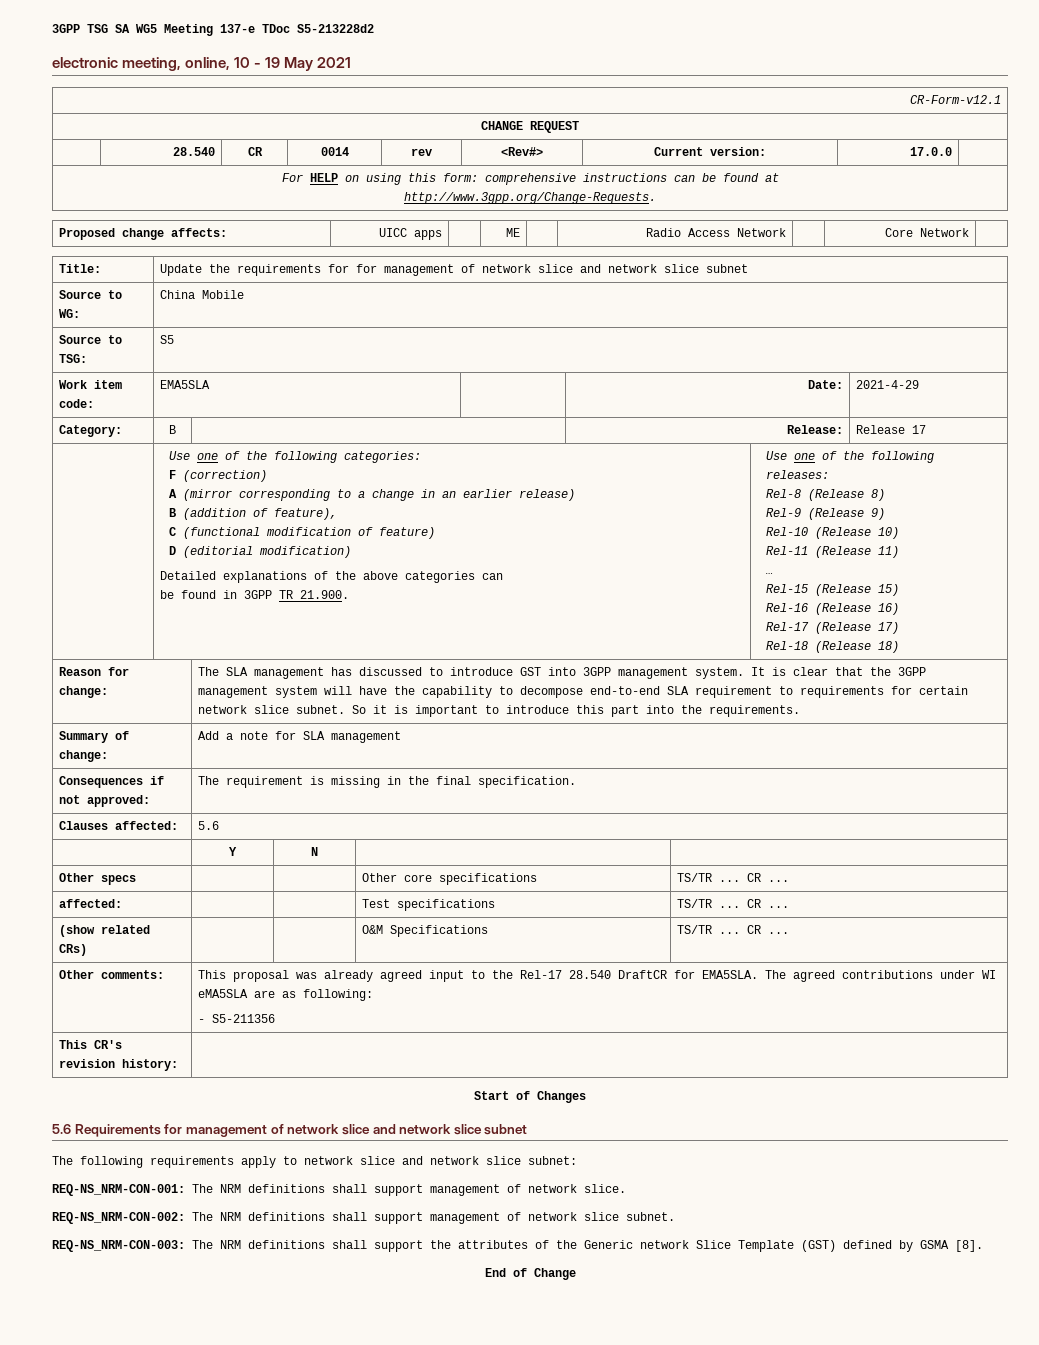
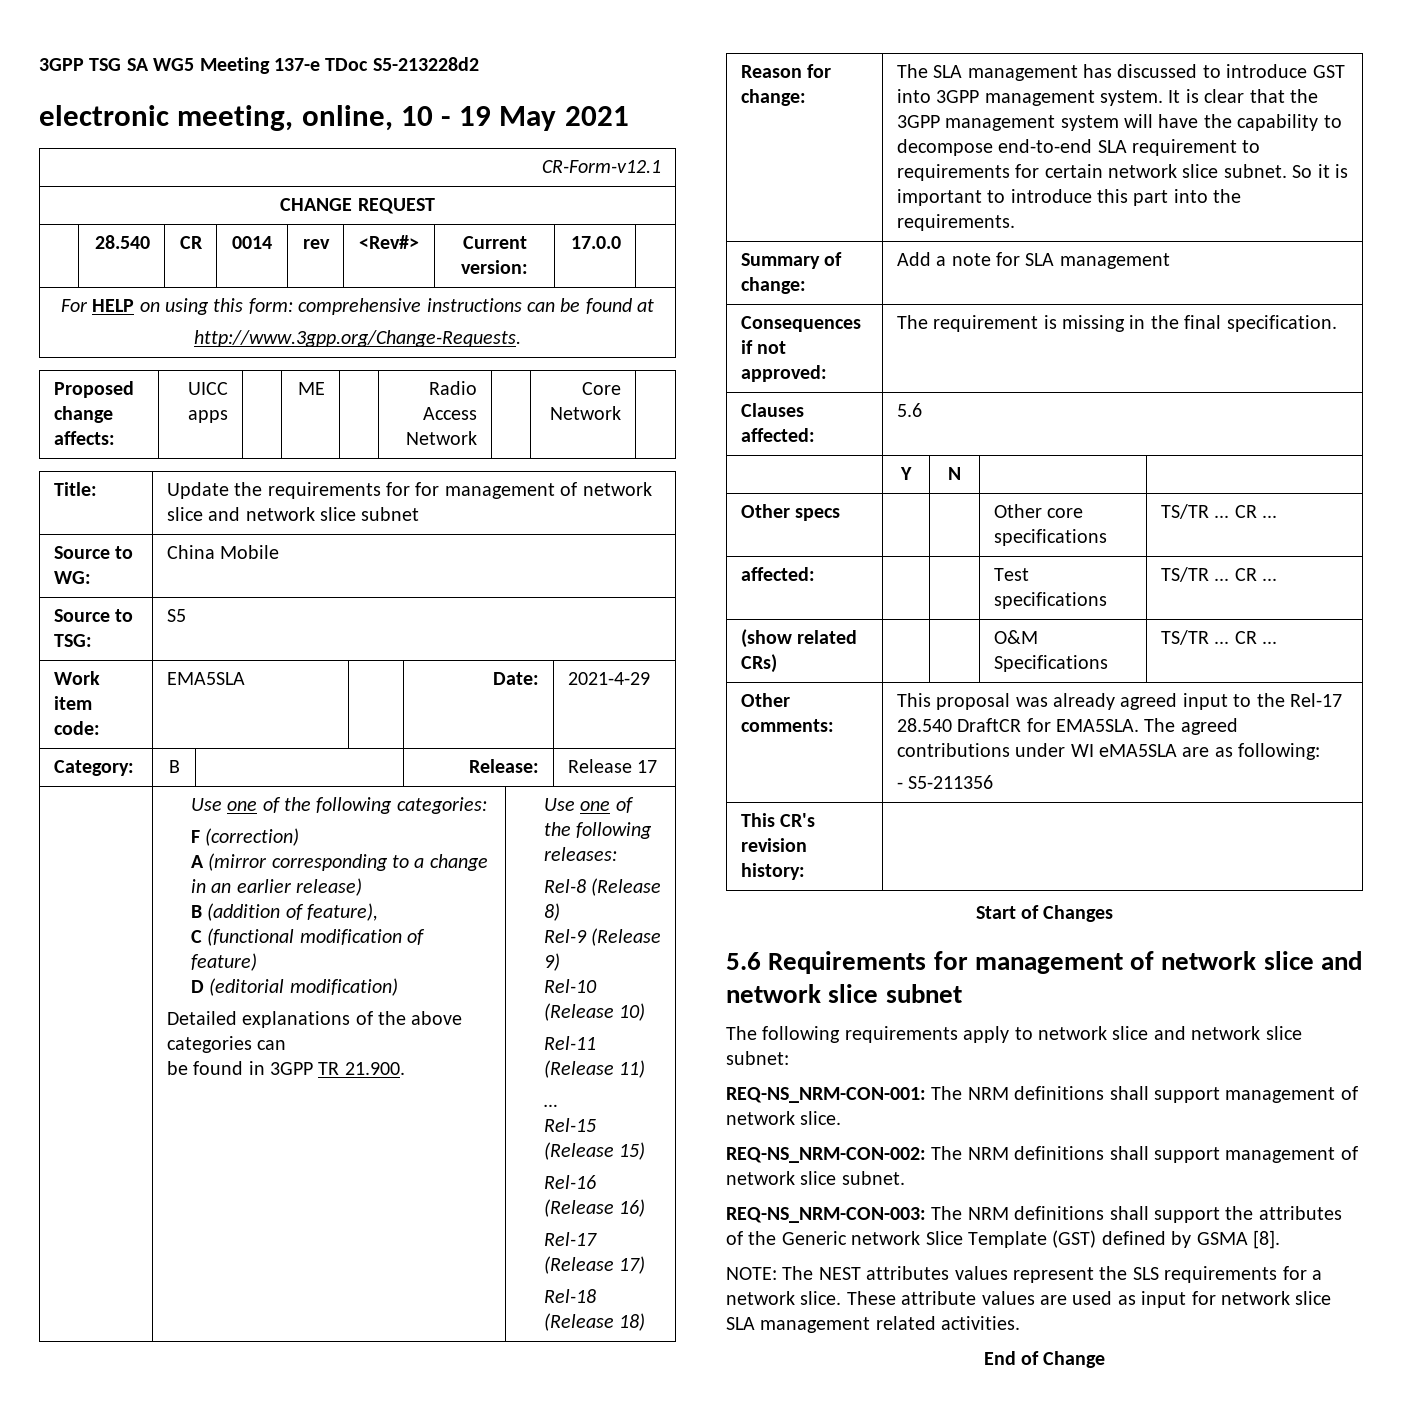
+ NOTE: The NEST attributes values represent the SLS requirements for a network slice. These attribute values are used as input for network slice SLA management related activities.

